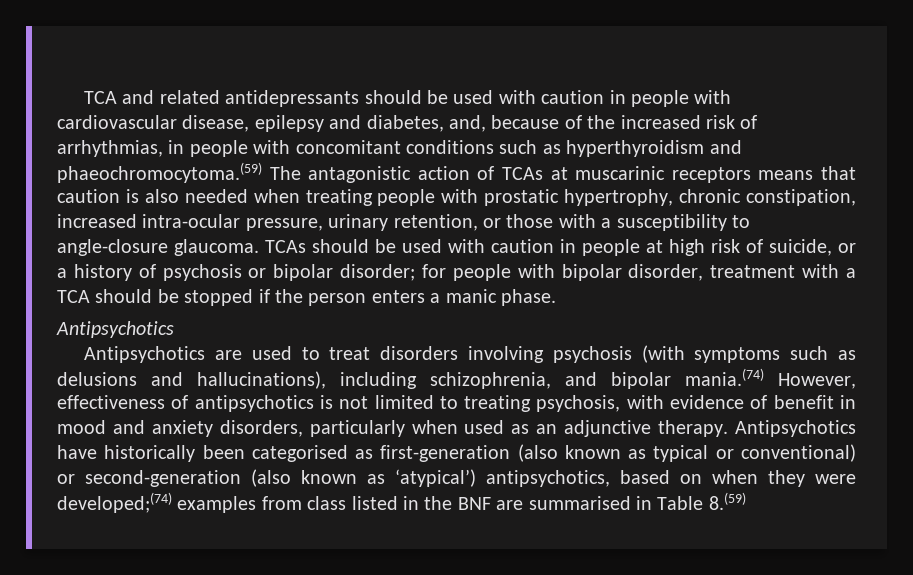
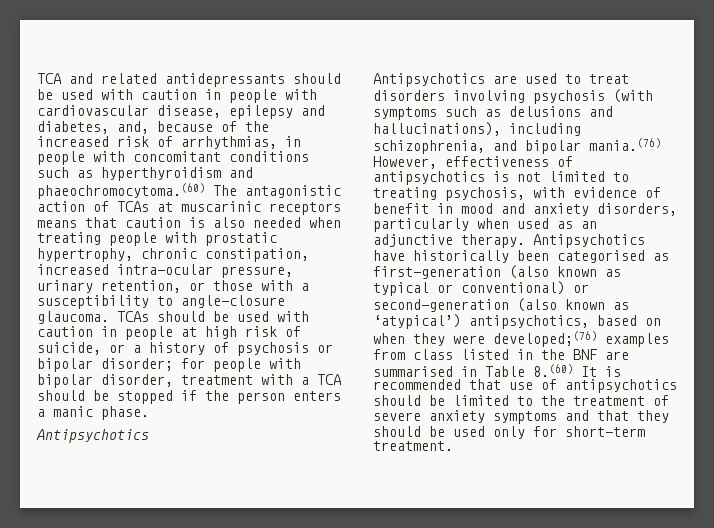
- TCA and related antidepressants should be used with caution in people with cardiovascular disease, epilepsy and diabetes, and, because of the increased risk of arrhythmias, in people with concomitant conditions such as hyperthyroidism and phaeochromocytoma.(59) The antagonistic action of TCAs at muscarinic receptors means that caution is also needed when treating people with prostatic hypertrophy, chronic constipation, increased intra-ocular pressure, urinary retention, or those with a susceptibility to angle-closure glaucoma.
+ TCA and related antidepressants should be used with caution in people with cardiovascular disease, epilepsy and diabetes, and, because of the increased risk of arrhythmias, in people with concomitant conditions such as hyperthyroidism and phaeochromocytoma.(60) The antagonistic action of TCAs at muscarinic receptors means that caution is also needed when treating people with prostatic hypertrophy, chronic constipation, increased intra-ocular pressure, urinary retention, or those with a susceptibility to angle-closure glaucoma.
- Antipsychotics are used to treat disorders involving psychosis (with symptoms such as delusions and hallucinations), including schizophrenia, and bipolar mania.(74) However, effectiveness of antipsychotics is not limited to treating psychosis, with evidence of benefit in mood and anxiety disorders, particularly when used as an adjunctive therapy.
+ Antipsychotics are used to treat disorders involving psychosis (with symptoms such as delusions and hallucinations), including schizophrenia, and bipolar mania.(76) However, effectiveness of antipsychotics is not limited to treating psychosis, with evidence of benefit in mood and anxiety disorders, particularly when used as an adjunctive therapy.
- Antipsychotics have historically been categorised as first-generation (also known as typical or conventional) or second-generation (also known as ‘atypical’) antipsychotics, based on when they were developed;(74) examples from class listed in the BNF are summarised in Table 8.(59)
+ Antipsychotics have historically been categorised as first-generation (also known as typical or conventional) or second-generation (also known as ‘atypical’) antipsychotics, based on when they were developed;(76) examples from class listed in the BNF are summarised in Table 8.(60) It is recommended that use of antipsychotics should be limited to the treatment of severe anxiety symptoms and that they should be used only for short-term treatment.

